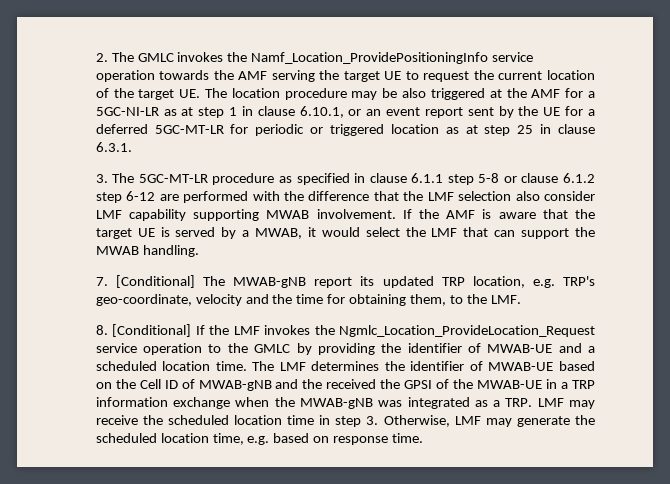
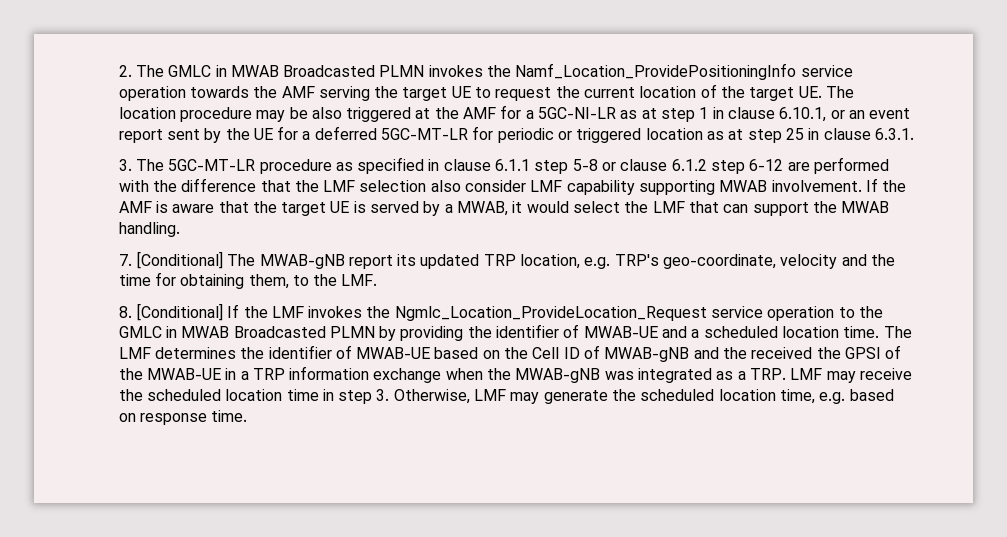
- 2. The GMLC invokes the Namf_Location_ProvidePositioningInfo service operation towards the AMF serving the target UE to request the current location of the target UE. The location procedure may be also triggered at the AMF for a 5GC-NI-LR as at step 1 in clause 6.10.1, or an event report sent by the UE for a deferred 5GC-MT-LR for periodic or triggered location as at step 25 in clause 6.3.1.
+ 2. The GMLC in MWAB Broadcasted PLMN invokes the Namf_Location_ProvidePositioningInfo service operation towards the AMF serving the target UE to request the current location of the target UE. The location procedure may be also triggered at the AMF for a 5GC-NI-LR as at step 1 in clause 6.10.1, or an event report sent by the UE for a deferred 5GC-MT-LR for periodic or triggered location as at step 25 in clause 6.3.1.
- 8. [Conditional] If the LMF invokes the Ngmlc_Location_ProvideLocation_Request service operation to the GMLC by providing the identifier of MWAB-UE and a scheduled location time.
+ 8. [Conditional] If the LMF invokes the Ngmlc_Location_ProvideLocation_Request service operation to the GMLC in MWAB Broadcasted PLMN by providing the identifier of MWAB-UE and a scheduled location time.

